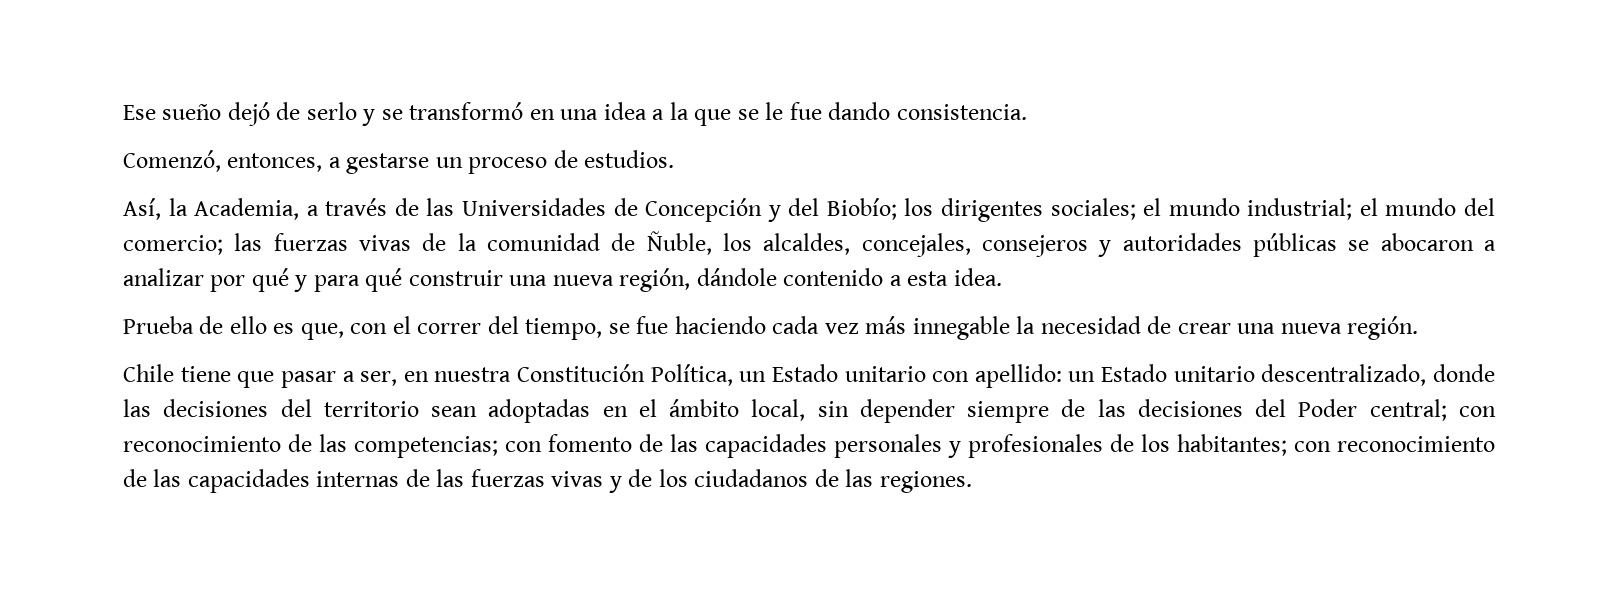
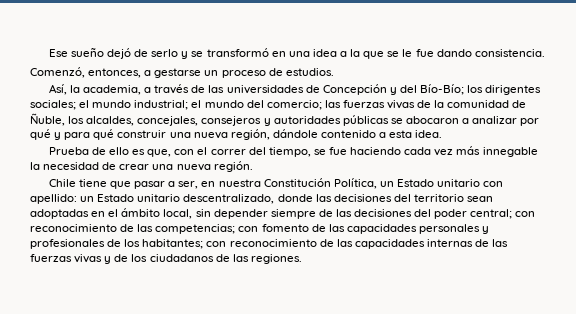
- Así, la Academia, a través de las Universidades de Concepción y del Biobío; los dirigentes sociales; el mundo industrial; el mundo del comercio; las fuerzas vivas de la comunidad de Ñuble, los alcaldes, concejales, consejeros y autoridades públicas se abocaron a analizar por qué y para qué construir una nueva región, dándole contenido a esta idea.
+ Así, la academia, a través de las universidades de Concepción y del Bío-Bío; los dirigentes sociales; el mundo industrial; el mundo del comercio; las fuerzas vivas de la comunidad de Ñuble, los alcaldes, concejales, consejeros y autoridades públicas se abocaron a analizar por qué y para qué construir una nueva región, dándole contenido a esta idea.
- un Estado unitario descentralizado, donde las decisiones del territorio sean adoptadas en el ámbito local, sin depender siempre de las decisiones del Poder central;
+ un Estado unitario descentralizado, donde las decisiones del territorio sean adoptadas en el ámbito local, sin depender siempre de las decisiones del poder central;

